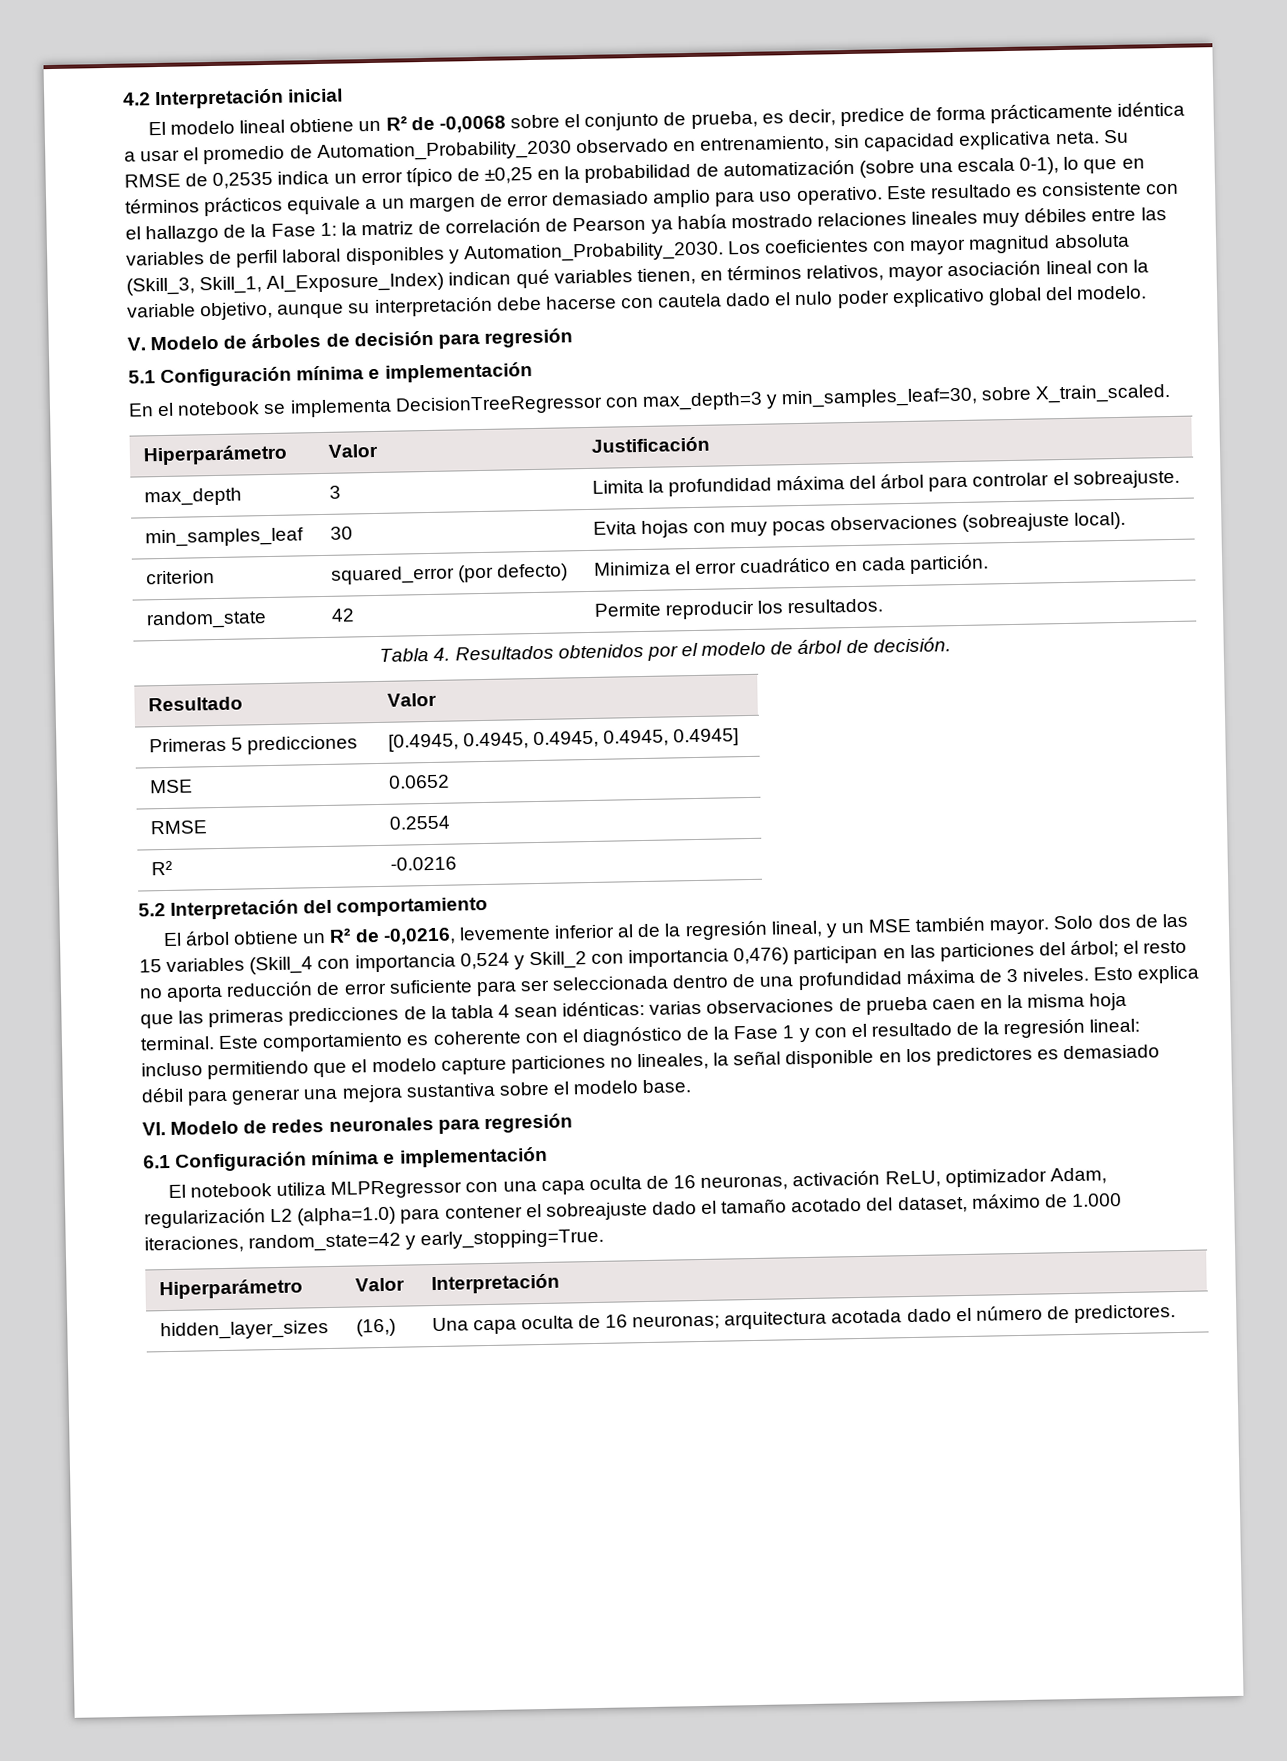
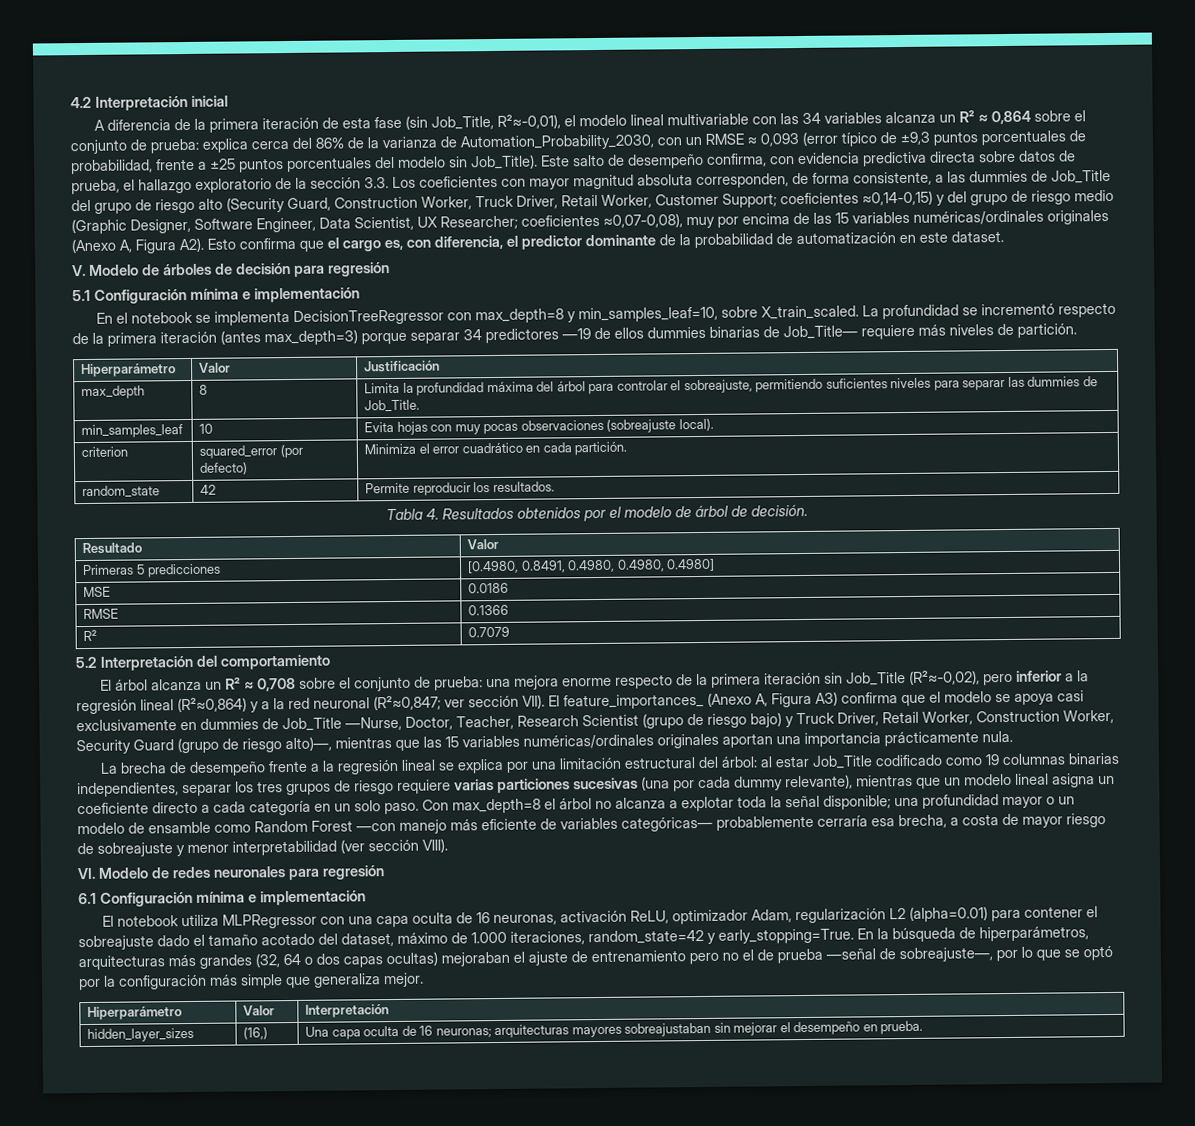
- El modelo lineal obtiene un R² de -0,0068 sobre el conjunto de prueba, es decir, predice de forma prácticamente idéntica a usar el promedio de Automation_Probability_2030 observado en entrenamiento, sin capacidad explicativa neta. Su RMSE de 0,2535 indica un error típico de ±0,25 en la probabilidad de automatización (sobre una escala 0-1), lo que en términos prácticos equivale a un margen de error demasiado amplio para uso operativo. Este resultado es consistente con el hallazgo de la Fase 1: la matriz de correlación de Pearson ya había mostrado relaciones lineales muy débiles entre las variables de perfil laboral disponibles y Automation_Probability_2030. Los coeficientes con mayor magnitud absoluta (Skill_3, Skill_1, AI_Exposure_Index) indican qué variables tienen, en términos relativos, mayor asociación lineal con la variable objetivo, aunque su interpretación debe hacerse con cautela dado el nulo poder explicativo global del modelo.
+ A diferencia de la primera iteración de esta fase (sin Job_Title, R²≈-0,01), el modelo lineal multivariable con las 34 variables alcanza un R² ≈ 0,864 sobre el conjunto de prueba: explica cerca del 86% de la varianza de Automation_Probability_2030, con un RMSE ≈ 0,093 (error típico de ±9,3 puntos porcentuales de probabilidad, frente a ±25 puntos porcentuales del modelo sin Job_Title). Este salto de desempeño confirma, con evidencia predictiva directa sobre datos de prueba, el hallazgo exploratorio de la sección 3.3. Los coeficientes con mayor magnitud absoluta corresponden, de forma consistente, a las dummies de Job_Title del grupo de riesgo alto (Security Guard, Construction Worker, Truck Driver, Retail Worker, Customer Support; coeficientes ≈0,14-0,15) y del grupo de riesgo medio (Graphic Designer, Software Engineer, Data Scientist, UX Researcher; coeficientes ≈0,07-0,08), muy por encima de las 15 variables numéricas/ordinales originales (Anexo A, Figura A2). Esto confirma que el cargo es, con diferencia, el predictor dominante de la probabilidad de automatización en este dataset.
- En el notebook se implementa DecisionTreeRegressor con max_depth=3 y min_samples_leaf=30, sobre X_train_scaled.
+ En el notebook se implementa DecisionTreeRegressor con max_depth=8 y min_samples_leaf=10, sobre X_train_scaled. La profundidad se incrementó respecto de la primera iteración (antes max_depth=3) porque separar 34 predictores —19 de ellos dummies binarias de Job_Title— requiere más niveles de partición.
- max_depth | 3 | Limita la profundidad máxima del árbol para controlar el sobreajuste.
+ max_depth | 8 | Limita la profundidad máxima del árbol para controlar el sobreajuste, permitiendo suficientes niveles para separar las dummies de Job_Title.
- min_samples_leaf | 30 | Evita hojas con muy pocas observaciones (sobreajuste local).
+ min_samples_leaf | 10 | Evita hojas con muy pocas observaciones (sobreajuste local).
- Primeras 5 predicciones | [0.4945, 0.4945, 0.4945, 0.4945, 0.4945]
+ Primeras 5 predicciones | [0.4980, 0.8491, 0.4980, 0.4980, 0.4980]
- MSE | 0.0652
+ MSE | 0.0186
- RMSE | 0.2554
+ RMSE | 0.1366
- R² | -0.0216
+ R² | 0.7079
- El árbol obtiene un R² de -0,0216, levemente inferior al de la regresión lineal, y un MSE también mayor. Solo dos de las 15 variables (Skill_4 con importancia 0,524 y Skill_2 con importancia 0,476) participan en las particiones del árbol; el resto no aporta reducción de error suficiente para ser seleccionada dentro de una profundidad máxima de 3 niveles. Esto explica que las primeras predicciones de la tabla 4 sean idénticas: varias observaciones de prueba caen en la misma hoja terminal. Este comportamiento es coherente con el diagnóstico de la Fase 1 y con el resultado de la regresión lineal: incluso permitiendo que el modelo capture particiones no lineales, la señal disponible en los predictores es demasiado débil para generar una mejora sustantiva sobre el modelo base.
+ El árbol alcanza un R² ≈ 0,708 sobre el conjunto de prueba: una mejora enorme respecto de la primera iteración sin Job_Title (R²≈-0,02), pero inferior a la regresión lineal (R²≈0,864) y a la red neuronal (R²≈0,847; ver sección VII). El feature_importances_ (Anexo A, Figura A3) confirma que el modelo se apoya casi exclusivamente en dummies de Job_Title —Nurse, Doctor, Teacher, Research Scientist (grupo de riesgo bajo) y Truck Driver, Retail Worker, Construction Worker, Security Guard (grupo de riesgo alto)—, mientras que las 15 variables numéricas/ordinales originales aportan una importancia prácticamente nula.
+ La brecha de desempeño frente a la regresión lineal se explica por una limitación estructural del árbol: al estar Job_Title codificado como 19 columnas binarias independientes, separar los tres grupos de riesgo requiere varias particiones sucesivas (una por cada dummy relevante), mientras que un modelo lineal asigna un coeficiente directo a cada categoría en un solo paso. Con max_depth=8 el árbol no alcanza a explotar toda la señal disponible; una profundidad mayor o un modelo de ensamble como Random Forest —con manejo más eficiente de variables categóricas— probablemente cerraría esa brecha, a costa de mayor riesgo de sobreajuste y menor interpretabilidad (ver sección VIII).
- El notebook utiliza MLPRegressor con una capa oculta de 16 neuronas, activación ReLU, optimizador Adam, regularización L2 (alpha=1.0) para contener el sobreajuste dado el tamaño acotado del dataset, máximo de 1.000 iteraciones, random_state=42 y early_stopping=True.
+ El notebook utiliza MLPRegressor con una capa oculta de 16 neuronas, activación ReLU, optimizador Adam, regularización L2 (alpha=0.01) para contener el sobreajuste dado el tamaño acotado del dataset, máximo de 1.000 iteraciones, random_state=42 y early_stopping=True. En la búsqueda de hiperparámetros, arquitecturas más grandes (32, 64 o dos capas ocultas) mejoraban el ajuste de entrenamiento pero no el de prueba —señal de sobreajuste—, por lo que se optó por la configuración más simple que generaliza mejor.
- hidden_layer_sizes | (16,) | Una capa oculta de 16 neuronas; arquitectura acotada dado el número de predictores.
+ hidden_layer_sizes | (16,) | Una capa oculta de 16 neuronas; arquitecturas mayores sobreajustaban sin mejorar el desempeño en prueba.

